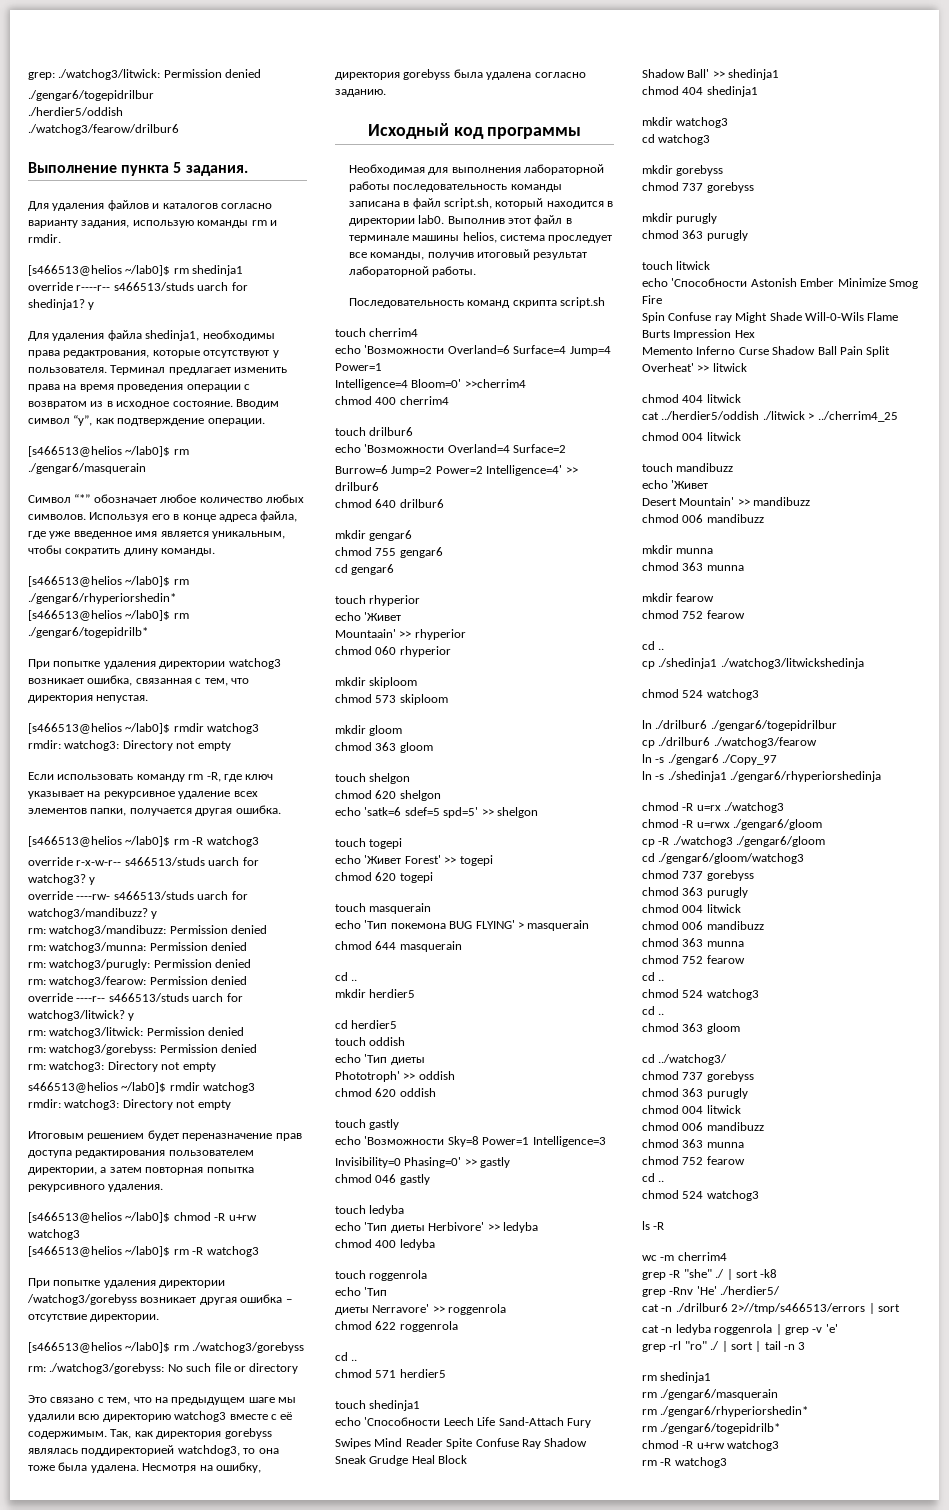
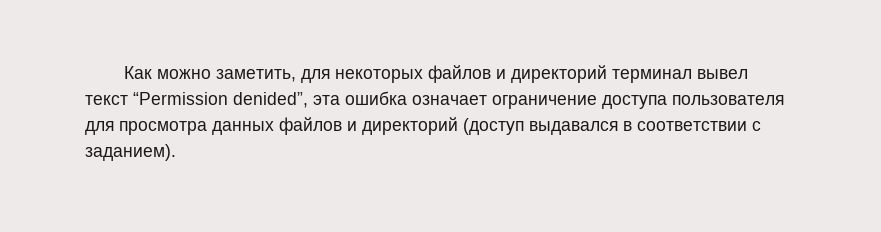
- grep: ./watchog3/litwick: Permission denied
- ./gengar6/togepidrilbur
- ./herdier5/oddish
- ./watchog3/fearow/drilbur6
- Выполнение пункта 5 задания.
- Для удаления файлов и каталогов согласно варианту задания, использую команды rm и rmdir.
- [s466513@helios ~/lab0]$ rm shedinja1
- override r----r-- s466513/studs uarch for shedinja1? y
- Для удаления файла shedinja1, необходимы права редактрования, которые отсутствуют у пользователя. Терминал предлагает изменить права на время проведения операции с возвратом из в исходное состояние. Вводим символ “y”, как подтверждение операции.
- [s466513@helios ~/lab0]$ rm ./gengar6/masquerain
- Символ “*” обозначает любое количество любых символов. Используя его в конце адреса файла, где уже введенное имя является уникальным, чтобы сократить длину команды.
- [s466513@helios ~/lab0]$ rm ./gengar6/rhyperiorshedin*
- [s466513@helios ~/lab0]$ rm ./gengar6/togepidrilb*
- При попытке удаления директории watchog3 возникает ошибка, связанная с тем, что директория непустая.
- [s466513@helios ~/lab0]$ rmdir watchog3
- rmdir: watchog3: Directory not empty
- Если использовать команду rm -R, где ключ указывает на рекурсивное удаление всех элементов папки, получается другая ошибка.
- [s466513@helios ~/lab0]$ rm -R watchog3
- override r-x-w-r-- s466513/studs uarch for watchog3? y
- override ----rw- s466513/studs uarch for watchog3/mandibuzz? y
- rm: watchog3/mandibuzz: Permission denied
- rm: watchog3/munna: Permission denied
- rm: watchog3/purugly: Permission denied
- rm: watchog3/fearow: Permission denied
- override ----r-- s466513/studs uarch for watchog3/litwick? y
- rm: watchog3/litwick: Permission denied
- rm: watchog3/gorebyss: Permission denied
- rm: watchog3: Directory not empty
- s466513@helios ~/lab0]$ rmdir watchog3
- rmdir: watchog3: Directory not empty
- Итоговым решением будет переназначение прав доступа редактирования пользователем директории, а затем повторная попытка рекурсивного удаления.
- [s466513@helios ~/lab0]$ chmod -R u+rw watchog3
- [s466513@helios ~/lab0]$ rm -R watchog3
- При попытке удаления директории /watchog3/gorebyss возникает другая ошибка – отсутствие директории.
- [s466513@helios ~/lab0]$ rm ./watchog3/gorebyss
- rm: ./watchog3/gorebyss: No such file or directory
- Это связано с тем, что на предыдущем шаге мы удалили всю директорию watchog3 вместе с её содержимым. Так, как директория gorebyss являлась поддиректорией watchdog3, то она тоже была удалена. Несмотря на ошибку, директория gorebyss была удалена согласно заданию.
- Исходный код программы
- Необходимая для выполнения лабораторной работы последовательность команды записана в файл script.sh, который находится в директории lab0. Выполнив этот файл в терминале машины helios, система проследует все команды, получив итоговый результат лабораторной работы.
- Последовательность команд скрипта script.sh
- touch cherrim4
- echo 'Возможности Overland=6 Surface=4 Jump=4 Power=1
- Intelligence=4 Bloom=0' >>cherrim4
- chmod 400 cherrim4
- touch drilbur6
- echo 'Возможности Overland=4 Surface=2
- Burrow=6 Jump=2 Power=2 Intelligence=4' >> drilbur6
- chmod 640 drilbur6
- mkdir gengar6
- chmod 755 gengar6
- cd gengar6
- touch rhyperior
- echo 'Живет
- Mountaain' >> rhyperior
- chmod 060 rhyperior
- mkdir skiploom
- chmod 573 skiploom
- mkdir gloom
- chmod 363 gloom
- touch shelgon
- chmod 620 shelgon
- echo 'satk=6 sdef=5 spd=5' >> shelgon
- touch togepi
- echo 'Живет Forest' >> togepi
- chmod 620 togepi
- touch masquerain
- echo 'Тип покемона BUG FLYING' > masquerain
- chmod 644 masquerain
- cd ..
- mkdir herdier5
- cd herdier5
- touch oddish
- echo 'Тип диеты
- Phototroph' >> oddish
- chmod 620 oddish
- touch gastly
- echo 'Возможности Sky=8 Power=1 Intelligence=3
- Invisibility=0 Phasing=0' >> gastly
- chmod 046 gastly
- touch ledyba
- echo 'Тип диеты Herbivore' >> ledyba
- chmod 400 ledyba
- touch roggenrola
- echo 'Тип
- диеты Nerravore' >> roggenrola
- chmod 622 roggenrola
- cd ..
- chmod 571 herdier5
- touch shedinja1
- echo 'Способности Leech Life Sand-Attach Fury
- Swipes Mind Reader Spite Confuse Ray Shadow Sneak Grudge Heal Block
- Shadow Ball' >> shedinja1
- chmod 404 shedinja1
- mkdir watchog3
- cd watchog3
- mkdir gorebyss
- chmod 737 gorebyss
- mkdir purugly
- chmod 363 purugly
- touch litwick
- echo 'Способности Astonish Ember Minimize Smog Fire
- Spin Confuse ray Might Shade Will-0-Wils Flame Burts Impression Hex
- Memento Inferno Curse Shadow Ball Pain Split Overheat' >> litwick
- chmod 404 litwick
- cat ../herdier5/oddish ./litwick > ../cherrim4_25
- chmod 004 litwick
- touch mandibuzz
- echo 'Живет
- Desert Mountain' >> mandibuzz
- chmod 006 mandibuzz
- mkdir munna
- chmod 363 munna
- mkdir fearow
- chmod 752 fearow
- cd ..
- cp ./shedinja1 ./watchog3/litwickshedinja
- chmod 524 watchog3
- ln ./drilbur6 ./gengar6/togepidrilbur
- cp ./drilbur6 ./watchog3/fearow
- ln -s ./gengar6 ./Copy_97
- ln -s ./shedinja1 ./gengar6/rhyperiorshedinja
- chmod -R u=rx ./watchog3
- chmod -R u=rwx ./gengar6/gloom
- cp -R ./watchog3 ./gengar6/gloom
- cd ./gengar6/gloom/watchog3
- chmod 737 gorebyss
- chmod 363 purugly
- chmod 004 litwick
- chmod 006 mandibuzz
- chmod 363 munna
- chmod 752 fearow
- cd ..
- chmod 524 watchog3
- cd ..
- chmod 363 gloom
- cd ../watchog3/
- chmod 737 gorebyss
- chmod 363 purugly
- chmod 004 litwick
- chmod 006 mandibuzz
- chmod 363 munna
- chmod 752 fearow
- cd ..
- chmod 524 watchog3
- ls -R
- wc -m cherrim4
- grep -R "she" ./ | sort -k8
- grep -Rnv 'He' ./herdier5/
- cat -n ./drilbur6 2>//tmp/s466513/errors | sort
- cat -n ledyba roggenrola | grep -v 'e'
- grep -rl "ro" ./ | sort | tail -n 3
- rm shedinja1
- rm ./gengar6/masquerain
- rm ./gengar6/rhyperiorshedin*
- rm ./gengar6/togepidrilb*
- chmod -R u+rw watchog3
- rm -R watchog3
+ Как можно заметить, для некоторых файлов и директорий терминал вывел текст “Permission denided”, эта ошибка означает ограничение доступа пользователя для просмотра данных файлов и директорий (доступ выдавался в соответствии с заданием).

